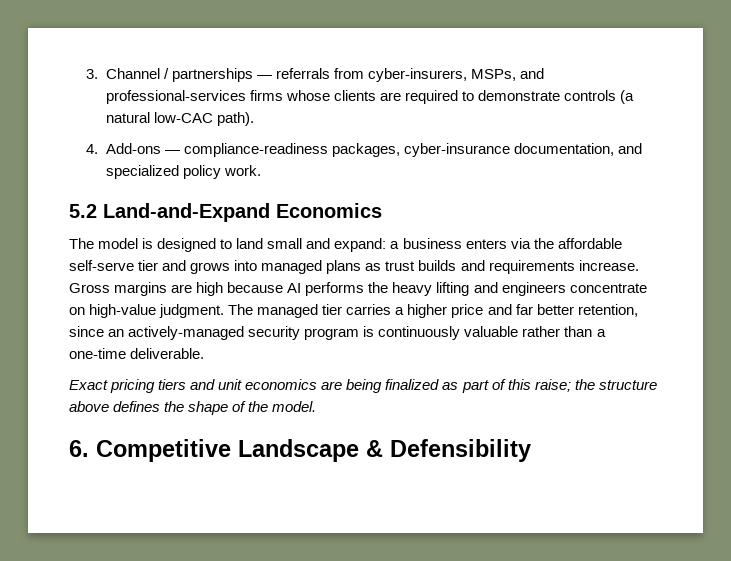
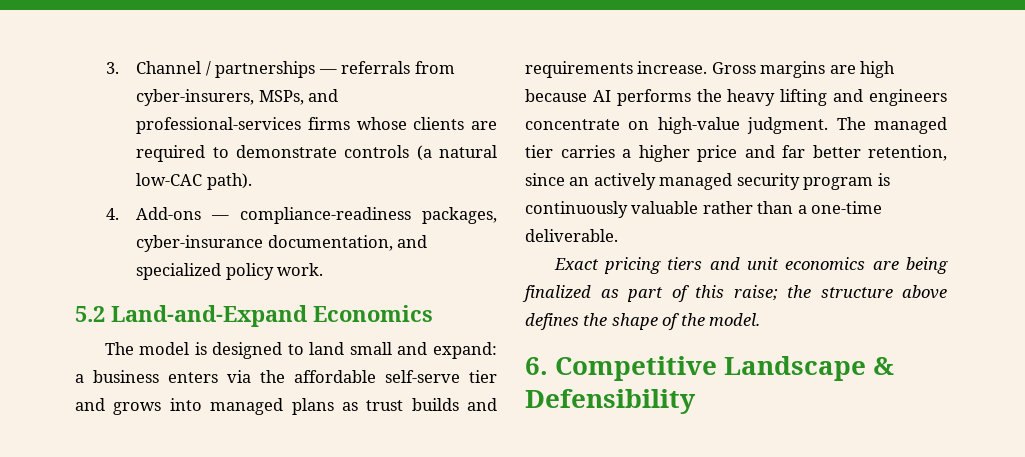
- The managed tier carries a higher price and far better retention, since an actively-managed security program is continuously valuable rather than a one-time deliverable.
+ The managed tier carries a higher price and far better retention, since an actively managed security program is continuously valuable rather than a one-time deliverable.

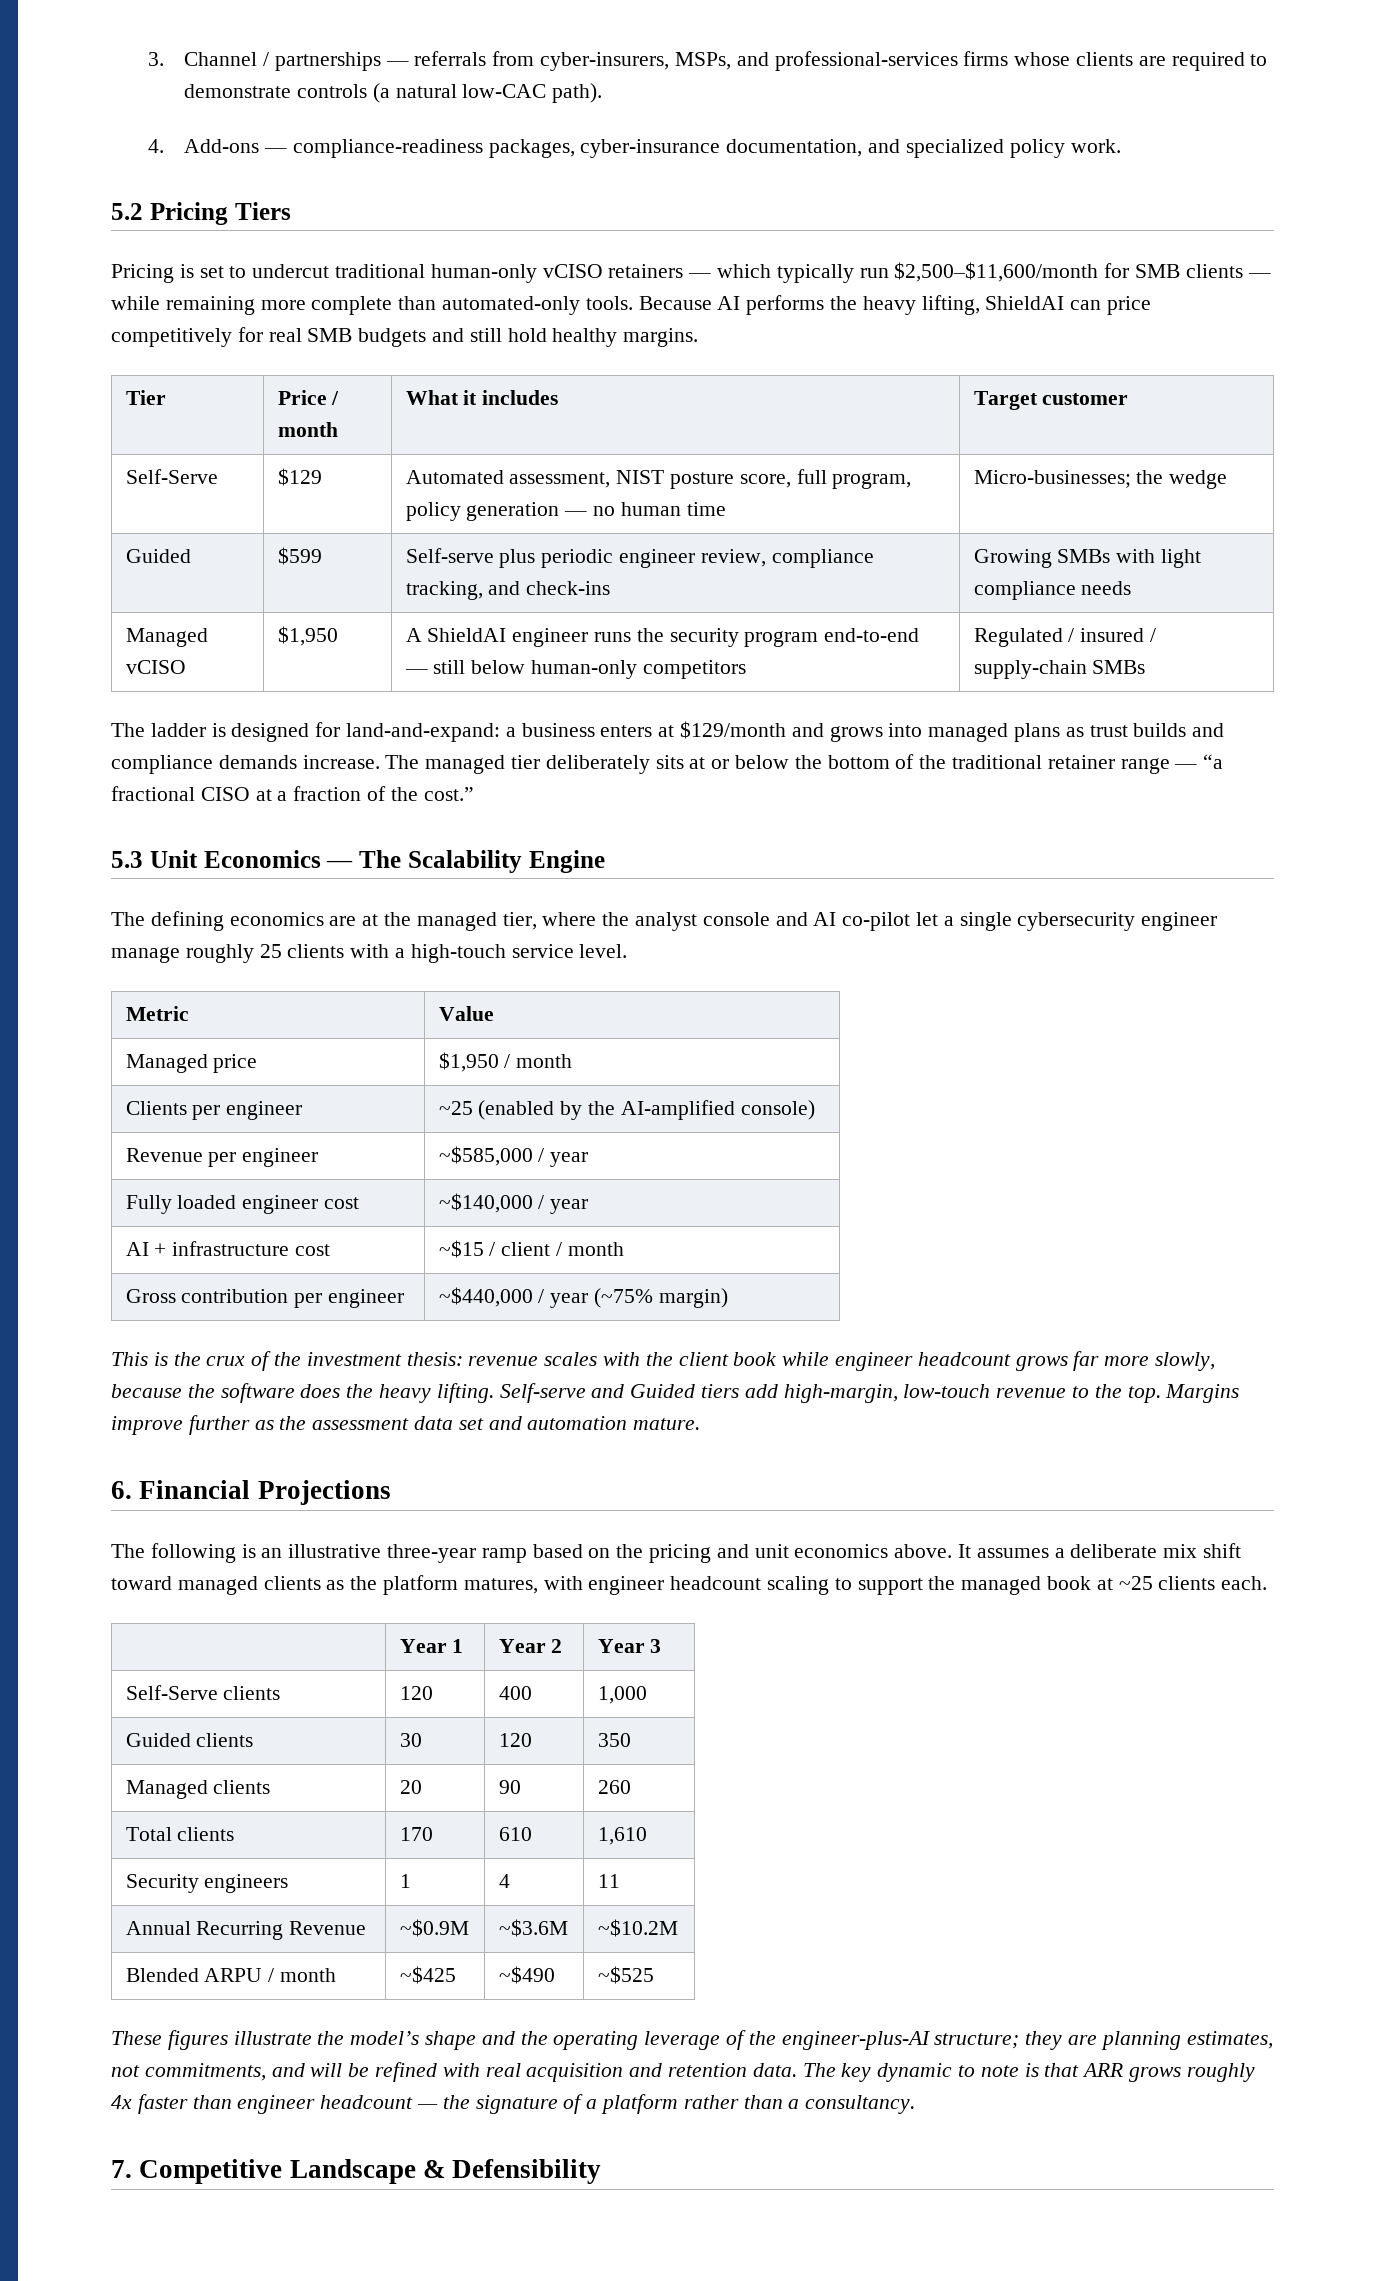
- 5.2 Land-and-Expand Economics
- The model is designed to land small and expand: a business enters via the affordable self-serve tier and grows into managed plans as trust builds and requirements increase. Gross margins are high because AI performs the heavy lifting and engineers concentrate on high-value judgment. The managed tier carries a higher price and far better retention, since an actively managed security program is continuously valuable rather than a one-time deliverable.
- Exact pricing tiers and unit economics are being finalized as part of this raise; the structure above defines the shape of the model.
- 6. Competitive Landscape & Defensibility
+ 5.2 Pricing Tiers
+ Pricing is set to undercut traditional human-only vCISO retainers — which typically run $2,500–$11,600/month for SMB clients — while remaining more complete than automated-only tools. Because AI performs the heavy lifting, ShieldAI can price competitively for real SMB budgets and still hold healthy margins.
+ Tier | Price / month | What it includes | Target customer
+ Self-Serve | $129 | Automated assessment, NIST posture score, full program, policy generation — no human time | Micro-businesses; the wedge
+ Guided | $599 | Self-serve plus periodic engineer review, compliance tracking, and check-ins | Growing SMBs with light compliance needs
+ Managed vCISO | $1,950 | A ShieldAI engineer runs the security program end-to-end — still below human-only competitors | Regulated / insured / supply-chain SMBs
+ The ladder is designed for land-and-expand: a business enters at $129/month and grows into managed plans as trust builds and compliance demands increase. The managed tier deliberately sits at or below the bottom of the traditional retainer range — “a fractional CISO at a fraction of the cost.”
+ 5.3 Unit Economics — The Scalability Engine
+ The defining economics are at the managed tier, where the analyst console and AI co-pilot let a single cybersecurity engineer manage roughly 25 clients with a high-touch service level.
+ Metric | Value
+ Managed price | $1,950 / month
+ Clients per engineer | ~25 (enabled by the AI-amplified console)
+ Revenue per engineer | ~$585,000 / year
+ Fully loaded engineer cost | ~$140,000 / year
+ AI + infrastructure cost | ~$15 / client / month
+ Gross contribution per engineer | ~$440,000 / year (~75% margin)
+ This is the crux of the investment thesis: revenue scales with the client book while engineer headcount grows far more slowly, because the software does the heavy lifting. Self-serve and Guided tiers add high-margin, low-touch revenue to the top. Margins improve further as the assessment data set and automation mature.
+ 6. Financial Projections
+ The following is an illustrative three-year ramp based on the pricing and unit economics above. It assumes a deliberate mix shift toward managed clients as the platform matures, with engineer headcount scaling to support the managed book at ~25 clients each.
+ | Year 1 | Year 2 | Year 3
+ Self-Serve clients | 120 | 400 | 1,000
+ Guided clients | 30 | 120 | 350
+ Managed clients | 20 | 90 | 260
+ Total clients | 170 | 610 | 1,610
+ Security engineers | 1 | 4 | 11
+ Annual Recurring Revenue | ~$0.9M | ~$3.6M | ~$10.2M
+ Blended ARPU / month | ~$425 | ~$490 | ~$525
+ These figures illustrate the model’s shape and the operating leverage of the engineer-plus-AI structure; they are planning estimates, not commitments, and will be refined with real acquisition and retention data. The key dynamic to note is that ARR grows roughly 4x faster than engineer headcount — the signature of a platform rather than a consultancy.
+ 7. Competitive Landscape & Defensibility

